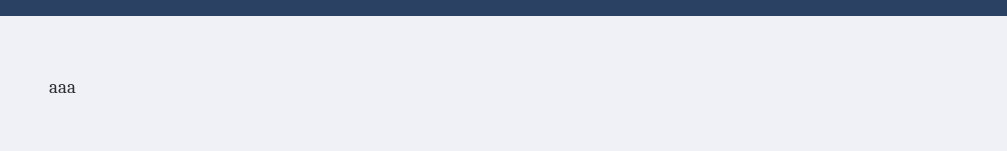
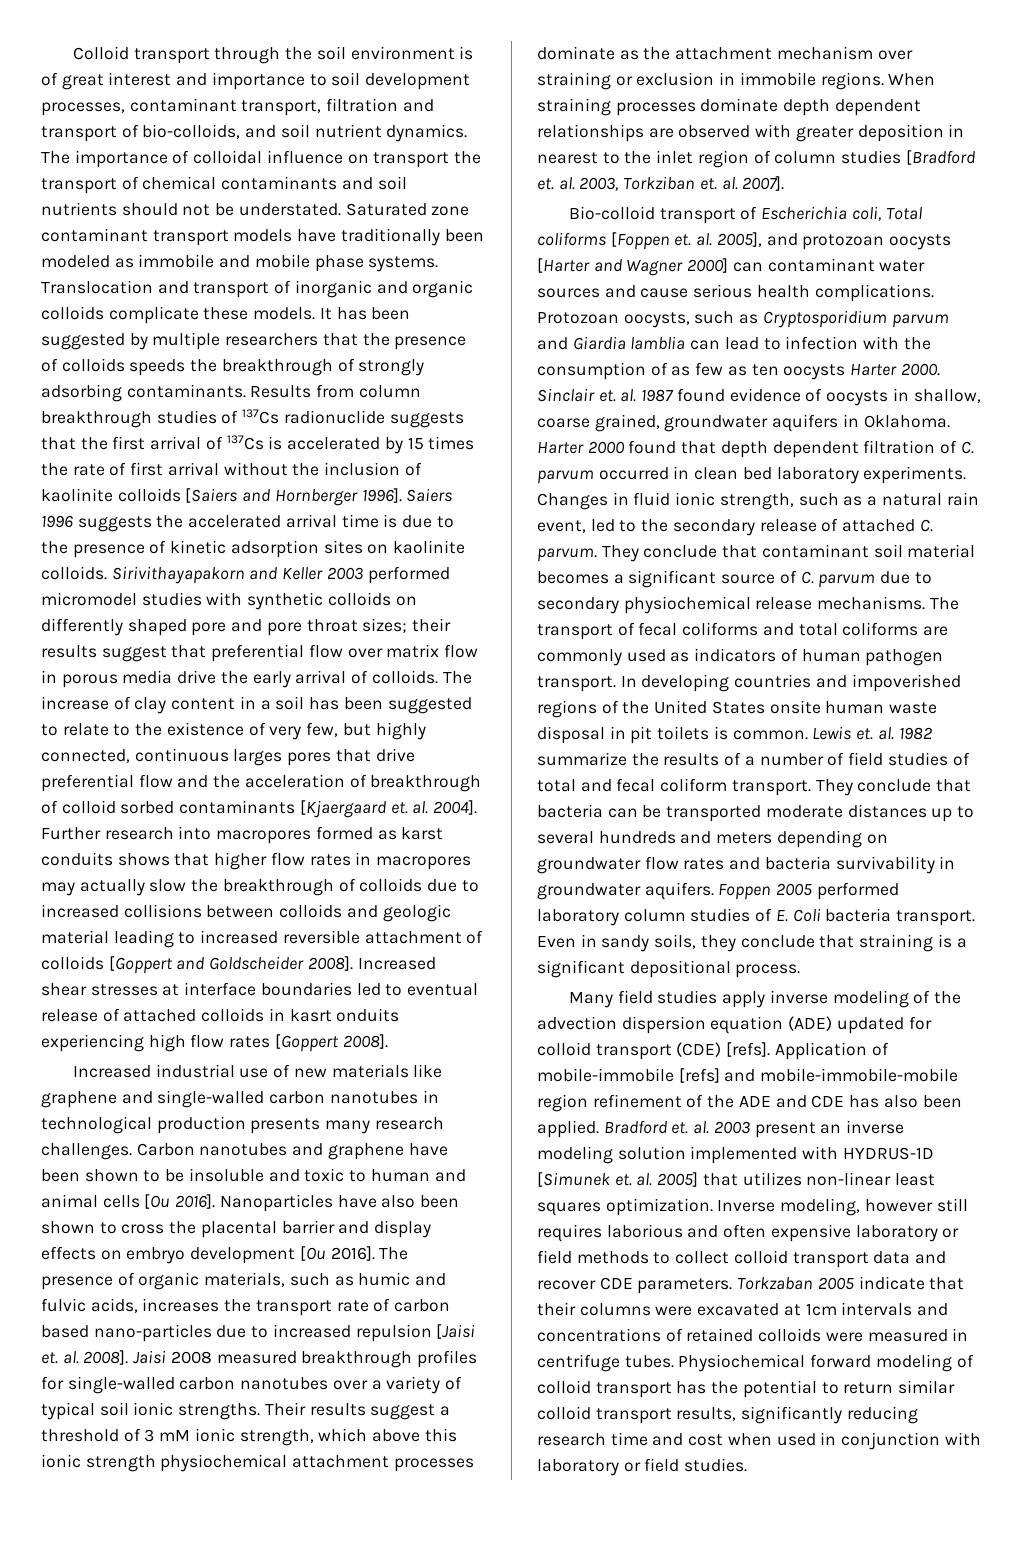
- aaa
+ Colloid transport through the soil environment is of great interest and importance to soil development processes, contaminant transport, filtration and transport of bio-colloids, and soil nutrient dynamics. The importance of colloidal influence on transport the transport of chemical contaminants and soil nutrients should not be understated. Saturated zone contaminant transport models have traditionally been modeled as immobile and mobile phase systems. Translocation and transport of inorganic and organic colloids complicate these models. It has been suggested by multiple researchers that the presence of colloids speeds the breakthrough of strongly adsorbing contaminants. Results from column breakthrough studies of 137Cs radionuclide suggests that the first arrival of 137Cs is accelerated by 15 times the rate of first arrival without the inclusion of kaolinite colloids [Saiers and Hornberger 1996]. Saiers 1996 suggests the accelerated arrival time is due to the presence of kinetic adsorption sites on kaolinite colloids. Sirivithayapakorn and Keller 2003 performed micromodel studies with synthetic colloids on differently shaped pore and pore throat sizes; their results suggest that preferential flow over matrix flow in porous media drive the early arrival of colloids. The increase of clay content in a soil has been suggested to relate to the existence of very few, but highly connected, continuous larges pores that drive preferential flow and the acceleration of breakthrough of colloid sorbed contaminants [Kjaergaard et. al. 2004]. Further research into macropores formed as karst conduits shows that higher flow rates in macropores may actually slow the breakthrough of colloids due to increased collisions between colloids and geologic material leading to increased reversible attachment of colloids [Goppert and Goldscheider 2008]. Increased shear stresses at interface boundaries led to eventual release of attached colloids in kasrt onduits experiencing high flow rates [Goppert 2008].
+ Increased industrial use of new materials like graphene and single-walled carbon nanotubes in technological production presents many research challenges. Carbon nanotubes and graphene have been shown to be insoluble and toxic to human and animal cells [Ou 2016]. Nanoparticles have also been shown to cross the placental barrier and display effects on embryo development [Ou 2016]. The presence of organic materials, such as humic and fulvic acids, increases the transport rate of carbon based nano-particles due to increased repulsion [Jaisi et. al. 2008]. Jaisi 2008 measured breakthrough profiles for single-walled carbon nanotubes over a variety of typical soil ionic strengths. Their results suggest a threshold of 3 mM ionic strength, which above this ionic strength physiochemical attachment processes dominate as the attachment mechanism over straining or exclusion in immobile regions. When straining processes dominate depth dependent relationships are observed with greater deposition in nearest to the inlet region of column studies [Bradford et. al. 2003, Torkziban et. al. 2007].
+ Bio-colloid transport of Escherichia coli, Total coliforms [Foppen et. al. 2005], and protozoan oocysts [Harter and Wagner 2000] can contaminant water sources and cause serious health complications. Protozoan oocysts, such as Cryptosporidium parvum and Giardia lamblia can lead to infection with the consumption of as few as ten oocysts Harter 2000. Sinclair et. al. 1987 found evidence of oocysts in shallow, coarse grained, groundwater aquifers in Oklahoma. Harter 2000 found that depth dependent filtration of C. parvum occurred in clean bed laboratory experiments. Changes in fluid ionic strength, such as a natural rain event, led to the secondary release of attached C. parvum. They conclude that contaminant soil material becomes a significant source of C. parvum due to secondary physiochemical release mechanisms. The transport of fecal coliforms and total coliforms are commonly used as indicators of human pathogen transport. In developing countries and impoverished regions of the United States onsite human waste disposal in pit toilets is common. Lewis et. al. 1982 summarize the results of a number of field studies of total and fecal coliform transport. They conclude that bacteria can be transported moderate distances up to several hundreds and meters depending on groundwater flow rates and bacteria survivability in groundwater aquifers. Foppen 2005 performed laboratory column studies of E. Coli bacteria transport. Even in sandy soils, they conclude that straining is a significant depositional process.
+ Many field studies apply inverse modeling of the advection dispersion equation (ADE) updated for colloid transport (CDE) [refs]. Application of mobile-immobile [refs] and mobile-immobile-mobile region refinement of the ADE and CDE has also been applied. Bradford et. al. 2003 present an inverse modeling solution implemented with HYDRUS-1D [Simunek et. al. 2005] that utilizes non-linear least squares optimization. Inverse modeling, however still requires laborious and often expensive laboratory or field methods to collect colloid transport data and recover CDE parameters. Torkzaban 2005 indicate that their columns were excavated at 1cm intervals and concentrations of retained colloids were measured in centrifuge tubes. Physiochemical forward modeling of colloid transport has the potential to return similar colloid transport results, significantly reducing research time and cost when used in conjunction with laboratory or field studies.

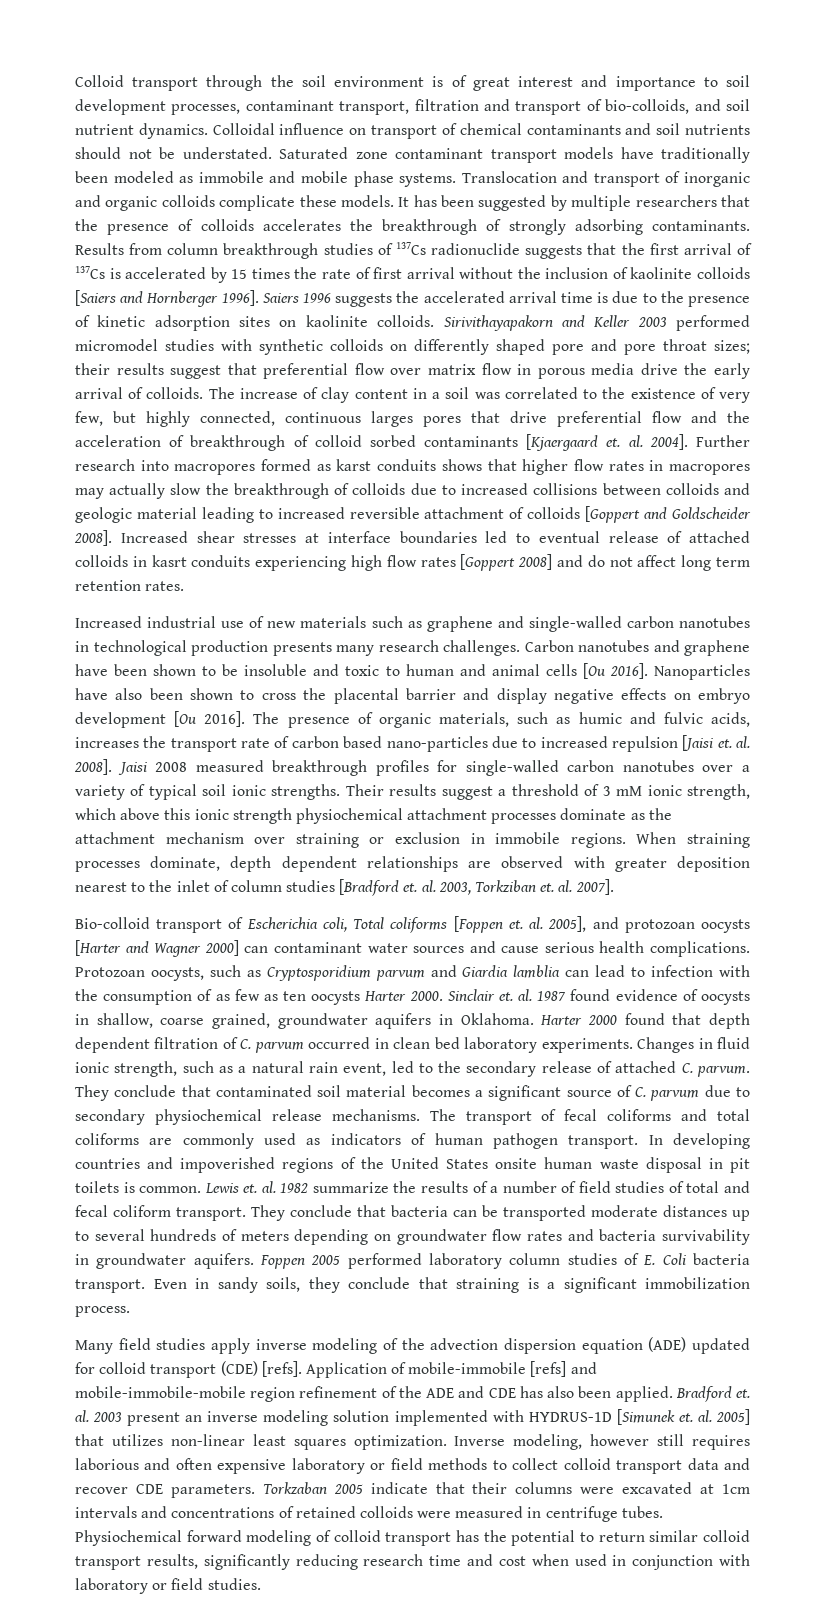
- The importance of colloidal influence on transport the transport of chemical contaminants and soil nutrients should not be understated.
+ Colloidal influence on transport of chemical contaminants and soil nutrients should not be understated.
- It has been suggested by multiple researchers that the presence of colloids speeds the breakthrough of strongly adsorbing contaminants.
+ It has been suggested by multiple researchers that the presence of colloids accelerates the breakthrough of strongly adsorbing contaminants.
- The increase of clay content in a soil has been suggested to relate to the existence of very few, but highly connected, continuous larges pores that drive preferential flow and the acceleration of breakthrough of colloid sorbed contaminants [Kjaergaard et. al. 2004].
+ The increase of clay content in a soil was correlated to the existence of very few, but highly connected, continuous larges pores that drive preferential flow and the acceleration of breakthrough of colloid sorbed contaminants [Kjaergaard et. al. 2004].
- Increased shear stresses at interface boundaries led to eventual release of attached colloids in kasrt onduits experiencing high flow rates [Goppert 2008].
+ Increased shear stresses at interface boundaries led to eventual release of attached colloids in kasrt conduits experiencing high flow rates [Goppert 2008] and do not affect long term retention rates.
- Increased industrial use of new materials like graphene and single-walled carbon nanotubes in technological production presents many research challenges.
+ Increased industrial use of new materials such as graphene and single-walled carbon nanotubes in technological production presents many research challenges.
- Nanoparticles have also been shown to cross the placental barrier and display effects on embryo development [Ou 2016].
+ Nanoparticles have also been shown to cross the placental barrier and display negative effects on embryo development [Ou 2016].
- When straining processes dominate depth dependent relationships are observed with greater deposition in nearest to the inlet region of column studies [Bradford et. al. 2003, Torkziban et. al. 2007].
+ When straining processes dominate, depth dependent relationships are observed with greater deposition nearest to the inlet of column studies [Bradford et. al. 2003, Torkziban et. al. 2007].
- They conclude that contaminant soil material becomes a significant source of C. parvum due to secondary physiochemical release mechanisms.
+ They conclude that contaminated soil material becomes a significant source of C. parvum due to secondary physiochemical release mechanisms.
- They conclude that bacteria can be transported moderate distances up to several hundreds and meters depending on groundwater flow rates and bacteria survivability in groundwater aquifers.
+ They conclude that bacteria can be transported moderate distances up to several hundreds of meters depending on groundwater flow rates and bacteria survivability in groundwater aquifers.
- Even in sandy soils, they conclude that straining is a significant depositional process.
+ Even in sandy soils, they conclude that straining is a significant immobilization process.

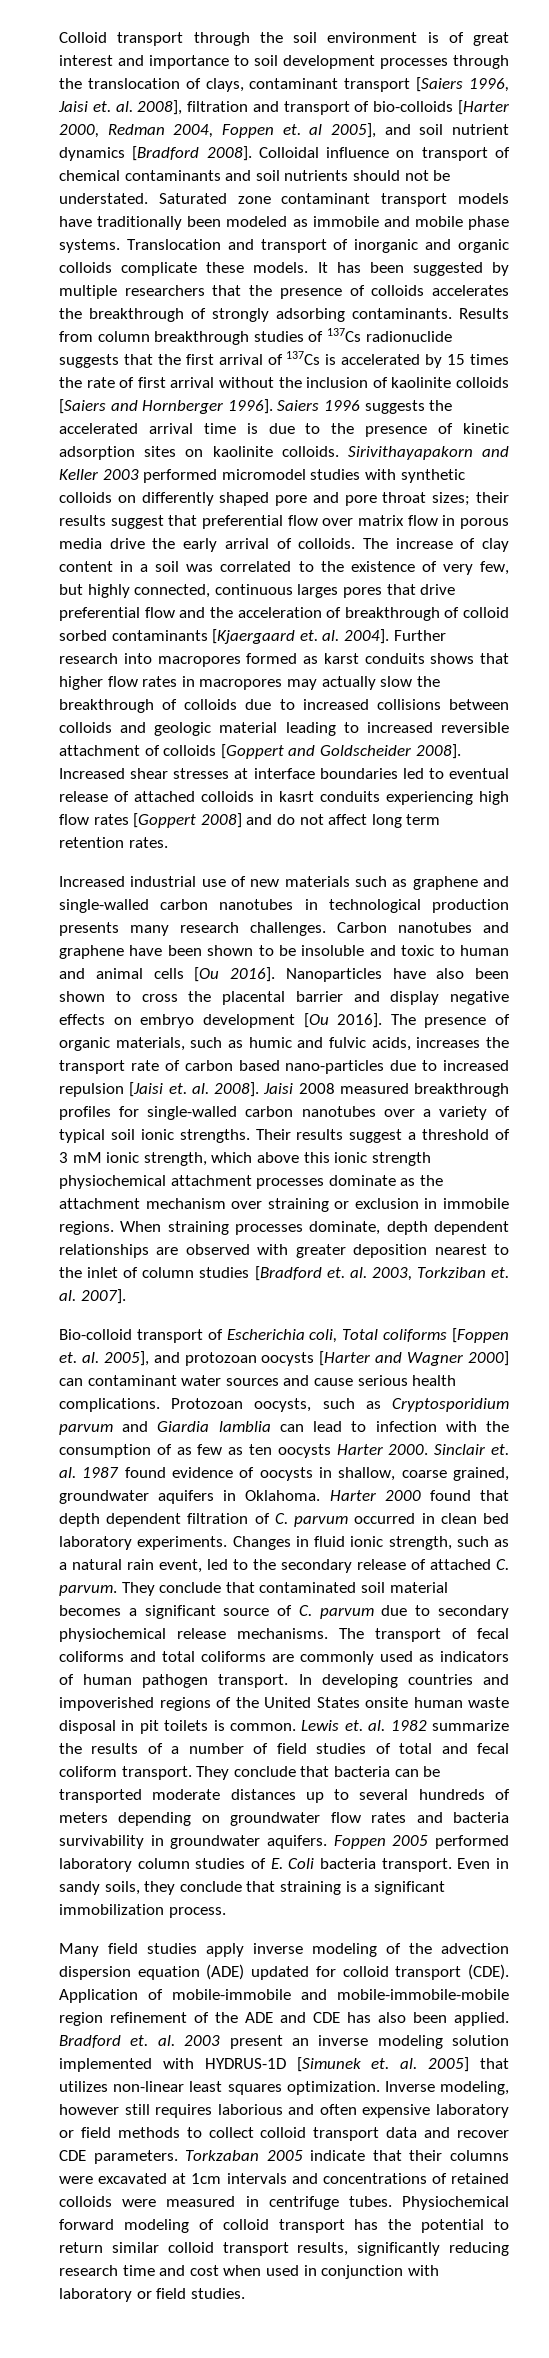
- Colloid transport through the soil environment is of great interest and importance to soil development processes, contaminant transport, filtration and transport of bio-colloids, and soil nutrient dynamics.
+ Colloid transport through the soil environment is of great interest and importance to soil development processes through the translocation of clays, contaminant transport [Saiers 1996, Jaisi et. al. 2008], filtration and transport of bio-colloids [Harter 2000, Redman 2004, Foppen et. al 2005], and soil nutrient dynamics [Bradford 2008].
- Many field studies apply inverse modeling of the advection dispersion equation (ADE) updated for colloid transport (CDE) [refs].
+ Many field studies apply inverse modeling of the advection dispersion equation (ADE) updated for colloid transport (CDE).
- Application of mobile-immobile [refs] and mobile-immobile-mobile region refinement of the ADE and CDE has also been applied.
+ Application of mobile-immobile and mobile-immobile-mobile region refinement of the ADE and CDE has also been applied.

